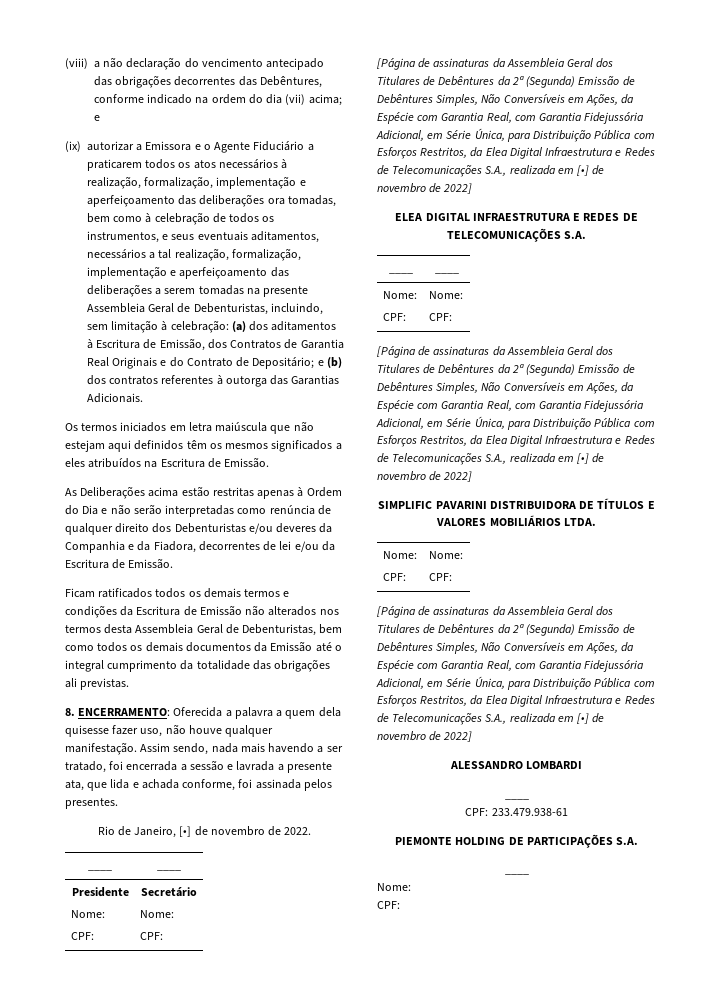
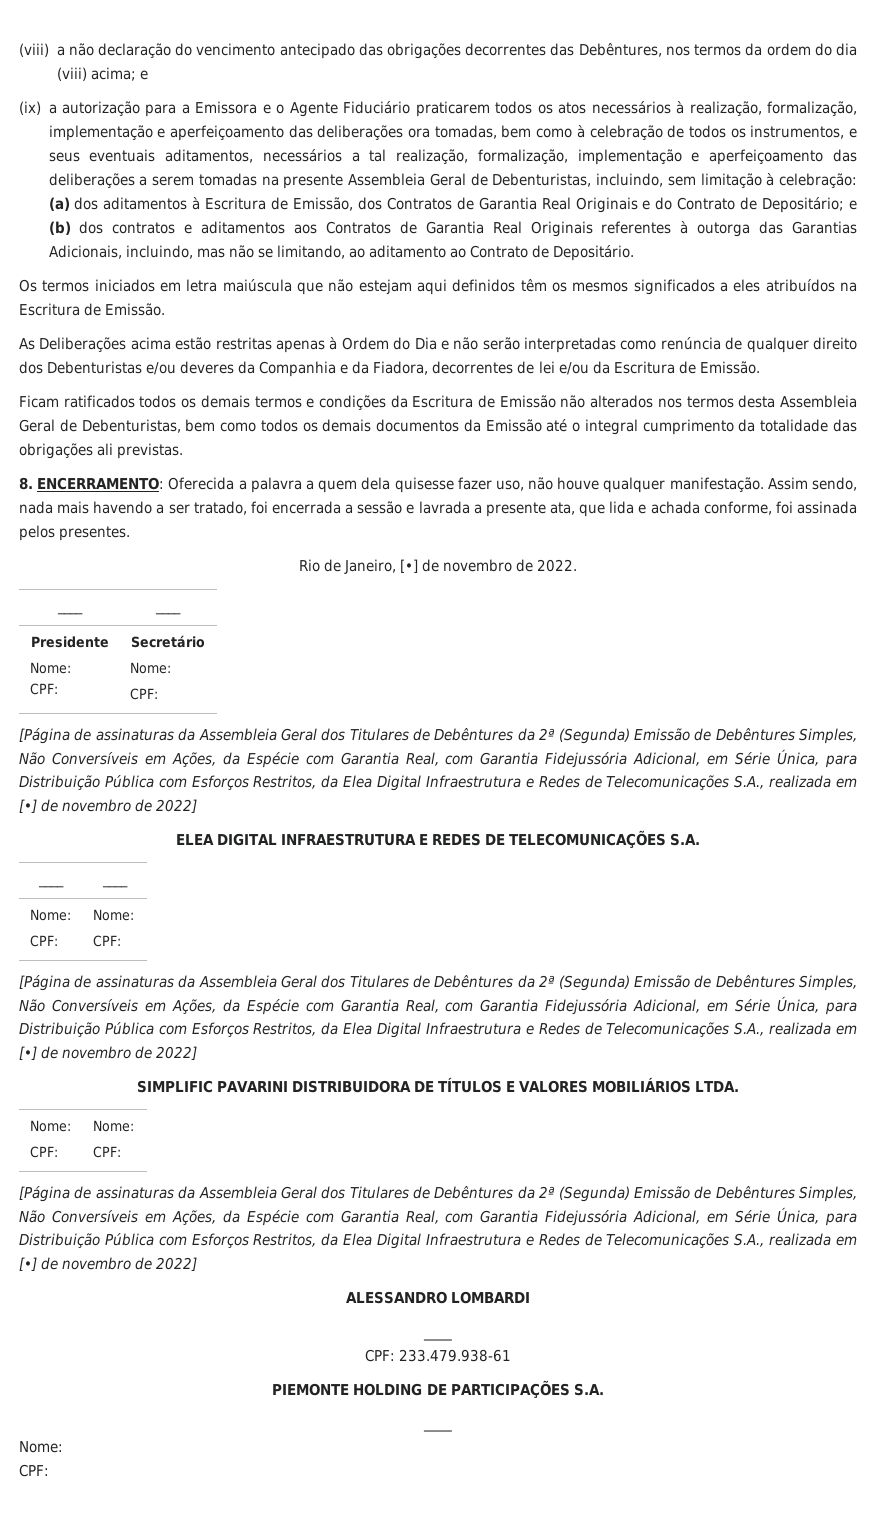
- (viii) a não declaração do vencimento antecipado das obrigações decorrentes das Debêntures, conforme indicado na ordem do dia (vii) acima; e
+ (viii) a não declaração do vencimento antecipado das obrigações decorrentes das Debêntures, nos termos da ordem do dia (viii) acima; e
- (ix) autorizar a Emissora e o Agente Fiduciário a praticarem todos os atos necessários à realização, formalização, implementação e aperfeiçoamento das deliberações ora tomadas, bem como à celebração de todos os instrumentos, e seus eventuais aditamentos, necessários a tal realização, formalização, implementação e aperfeiçoamento das deliberações a serem tomadas na presente Assembleia Geral de Debenturistas, incluindo, sem limitação à celebração:
+ (ix) a autorização para a Emissora e o Agente Fiduciário praticarem todos os atos necessários à realização, formalização, implementação e aperfeiçoamento das deliberações ora tomadas, bem como à celebração de todos os instrumentos, e seus eventuais aditamentos, necessários a tal realização, formalização, implementação e aperfeiçoamento das deliberações a serem tomadas na presente Assembleia Geral de Debenturistas, incluindo, sem limitação à celebração:
- e (b) dos contratos referentes à outorga das Garantias Adicionais.
+ e (b) dos contratos e aditamentos aos Contratos de Garantia Real Originais referentes à outorga das Garantias Adicionais, incluindo, mas não se limitando, ao aditamento ao Contrato de Depositário.

